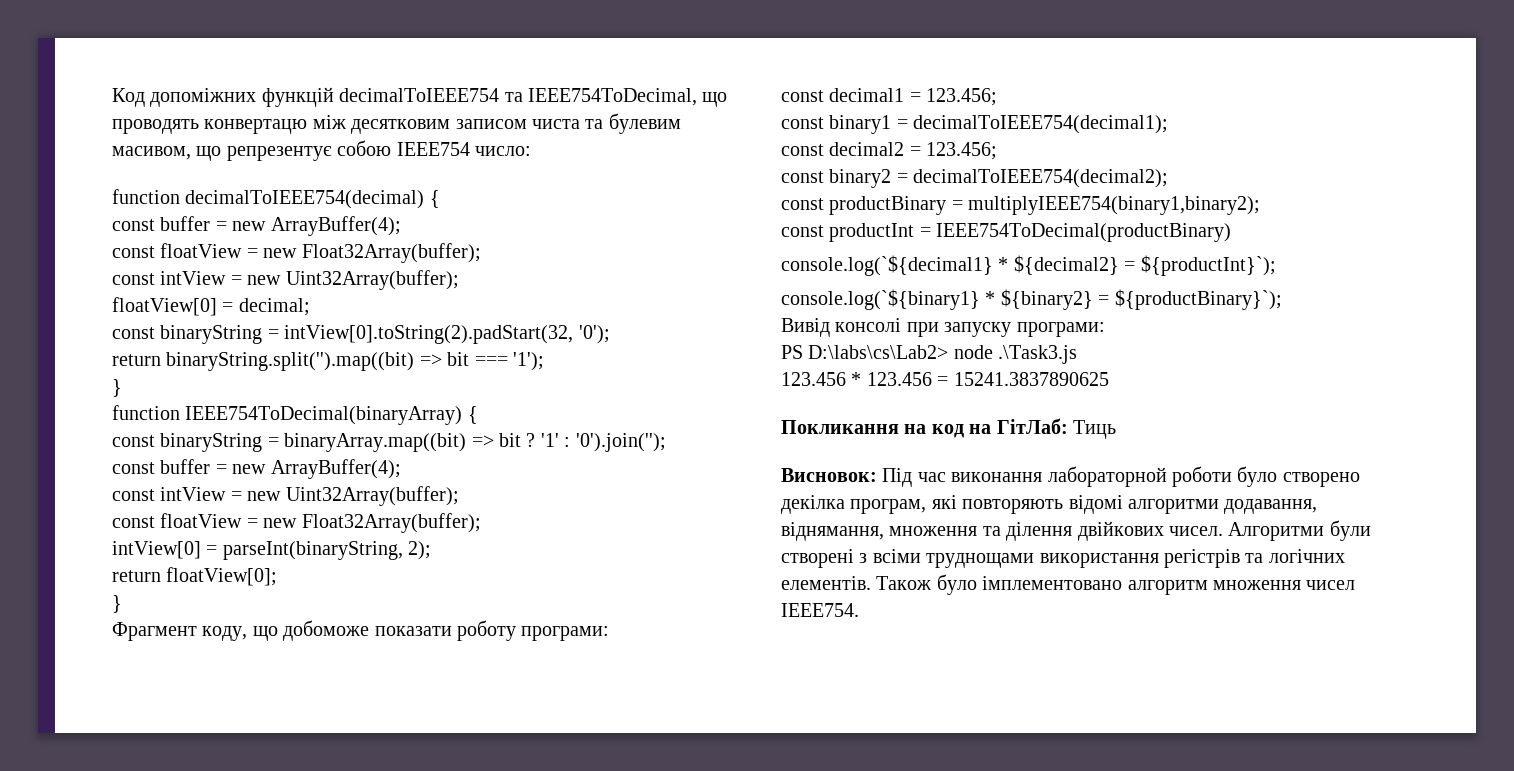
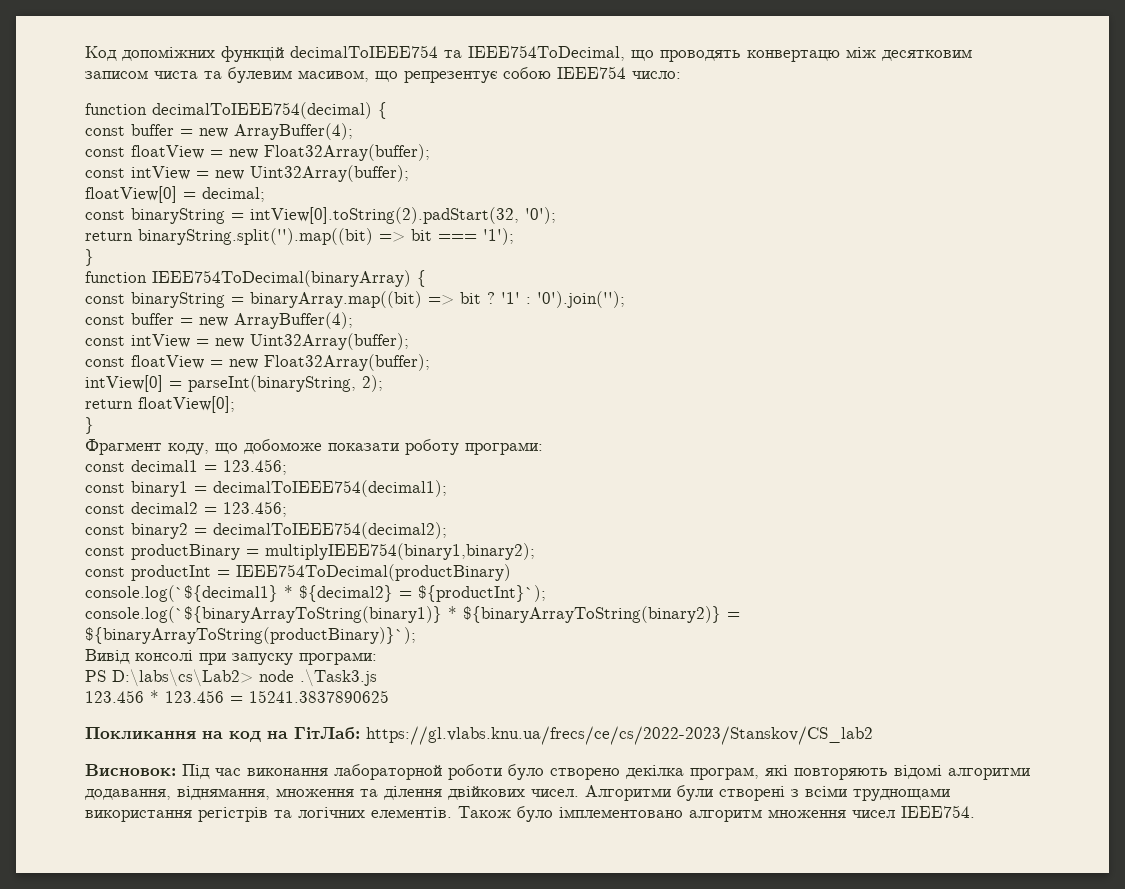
- console.log(`${binary1} * ${binary2} = ${productBinary}`);
+ console.log(`${binaryArrayToString(binary1)} * ${binaryArrayToString(binary2)} = ${binaryArrayToString(productBinary)}`);
- Покликання на код на ГітЛаб: Тиць
+ Покликання на код на ГітЛаб: https://gl.vlabs.knu.ua/frecs/ce/cs/2022-2023/Stanskov/CS_lab2

